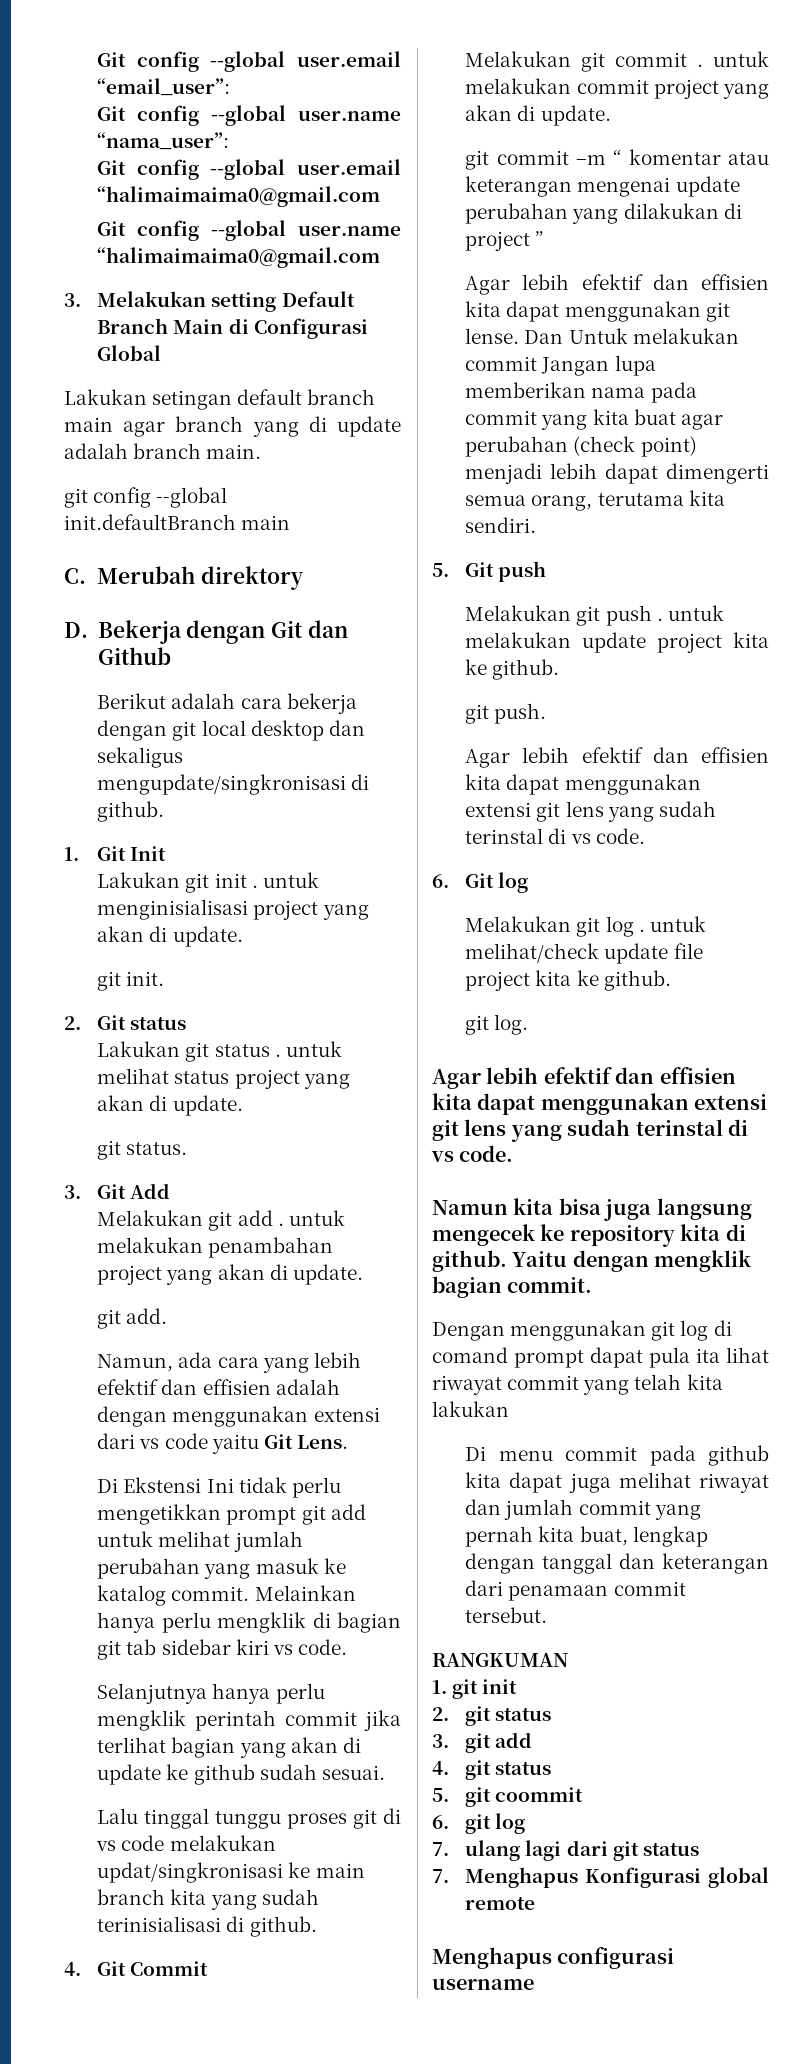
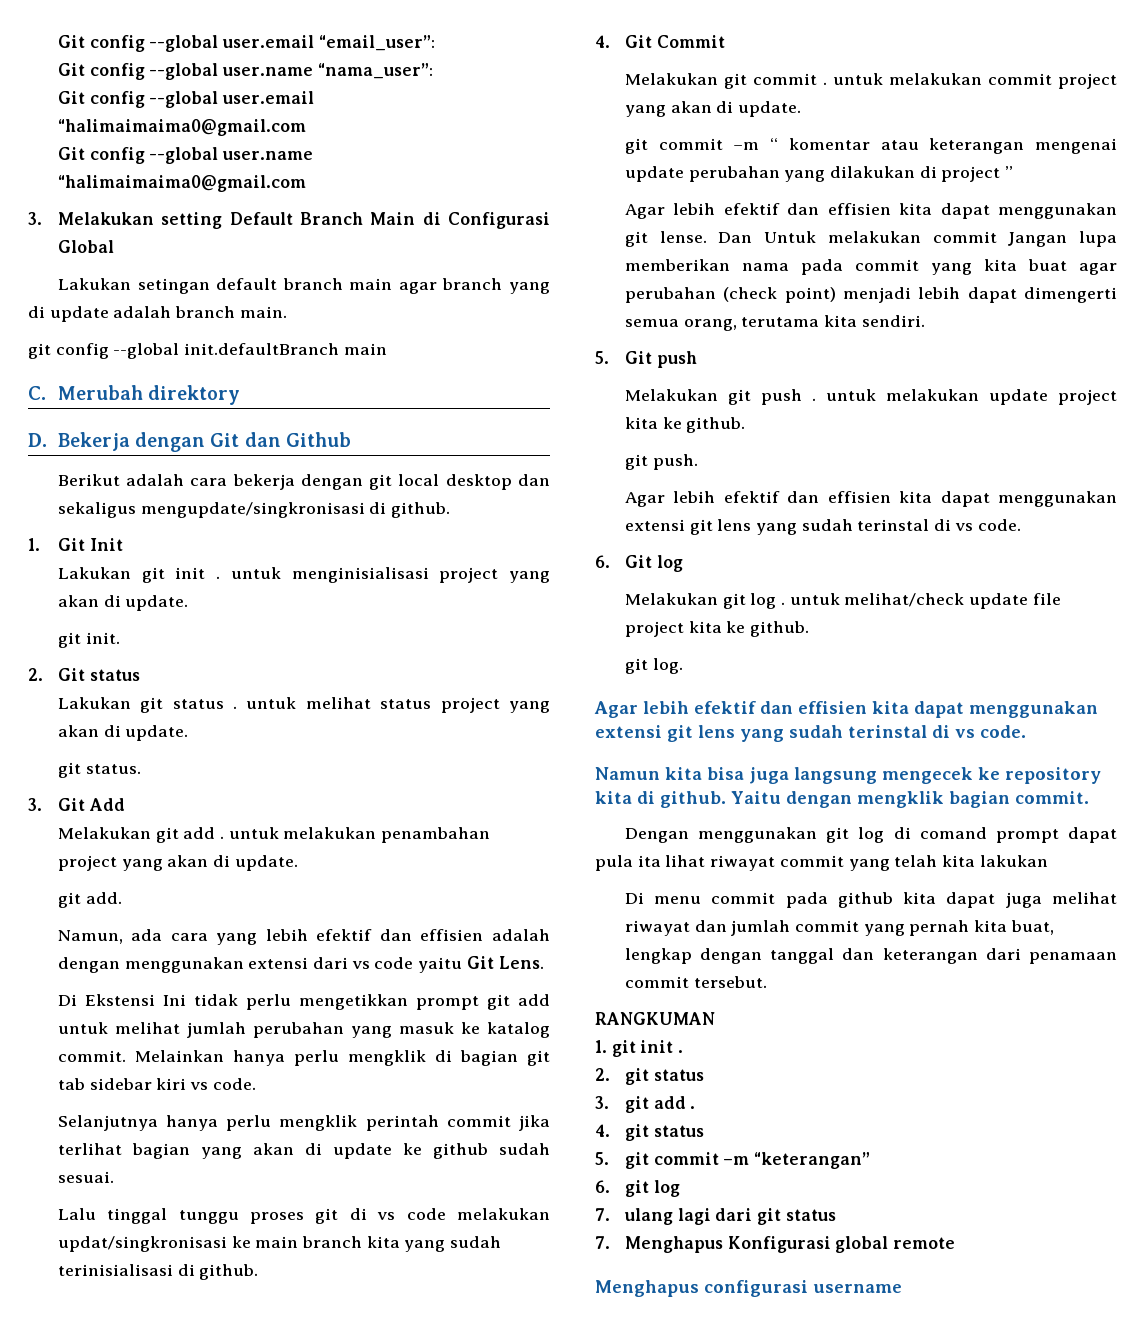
- 1. git init
+ 1. git init .
- 3. git add
+ 3. git add .
- 5. git coommit
+ 5. git commit –m “keterangan”

